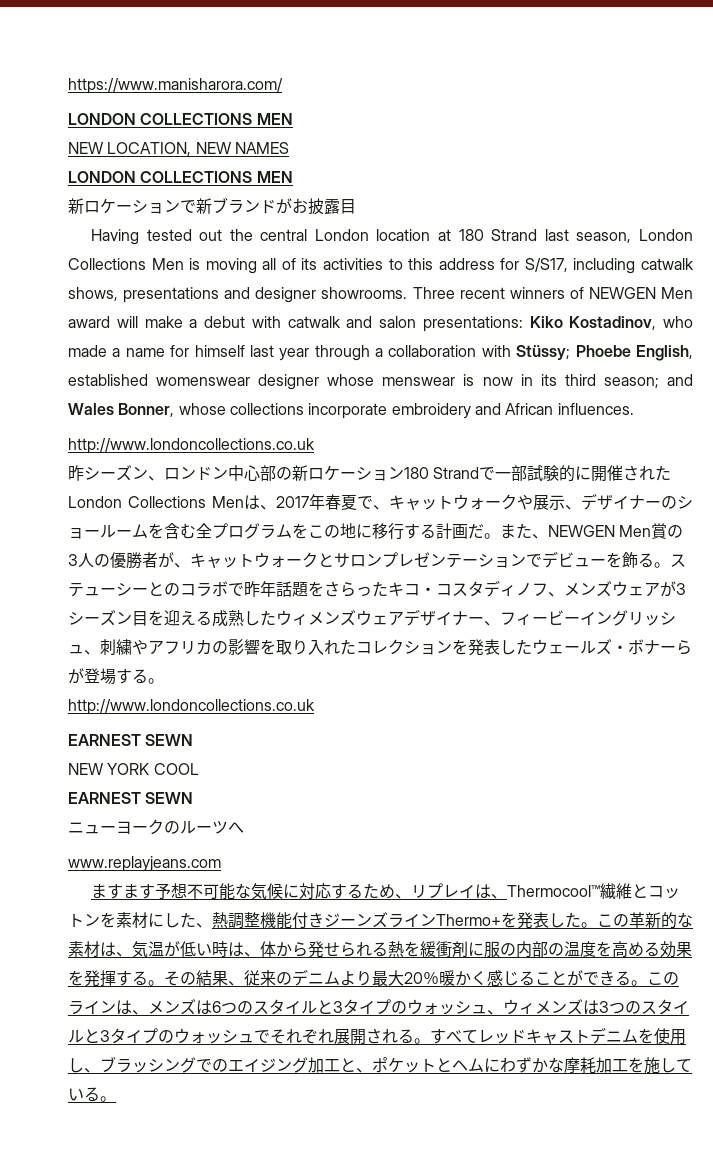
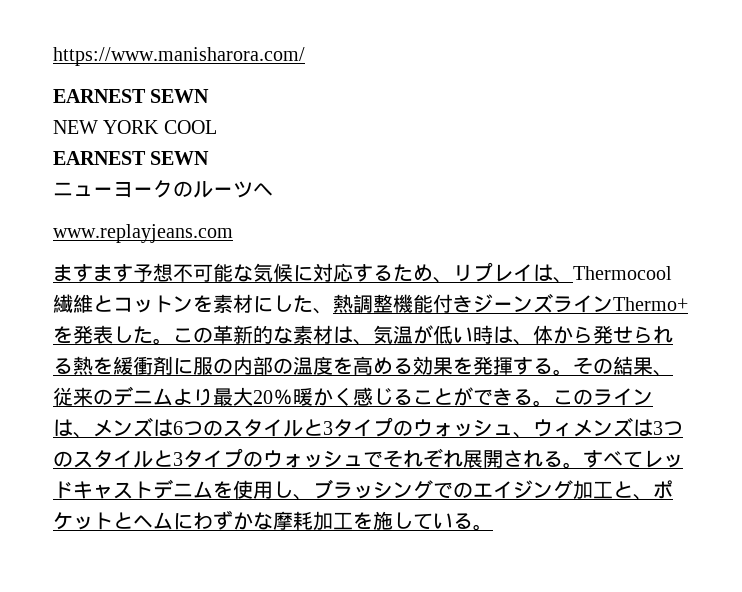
  https://www.manisharora.com/
- LONDON COLLECTIONS MEN
- NEW LOCATION, NEW NAMES
- LONDON COLLECTIONS MEN
- 新ロケーションで新ブランドがお披露目
- Having tested out the central London location at 180 Strand last season, London Collections Men is moving all of its activities to this address for S/S17, including catwalk shows, presentations and designer showrooms. Three recent winners of NEWGEN Men award will make a debut with catwalk and salon presentations: Kiko Kostadinov, who made a name for himself last year through a collaboration with Stüssy; Phoebe English, established womenswear designer whose menswear is now in its third season; and Wales Bonner, whose collections incorporate embroidery and African influences.
- http://www.londoncollections.co.uk
- 昨シーズン、ロンドン中心部の新ロケーション180 Strandで一部試験的に開催されたLondon Collections Menは、2017年春夏で、キャットウォークや展示、デザイナーのショールームを含む全プログラムをこの地に移行する計画だ。また、NEWGEN Men賞の3人の優勝者が、キャットウォークとサロンプレゼンテーションでデビューを飾る。ステューシーとのコラボで昨年話題をさらったキコ・コスタディノフ、メンズウェアが3シーズン目を迎える成熟したウィメンズウェアデザイナー、フィービーイングリッシュ、刺繍やアフリカの影響を取り入れたコレクションを発表したウェールズ・ボナーらが登場する。
- http://www.londoncollections.co.uk
- ますます予想不可能な気候に対応するため、リプレイは、Thermocool™繊維とコットンを素材にした、熱調整機能付きジーンズラインThermo+を発表した。
+ ますます予想不可能な気候に対応するため、リプレイは、Thermocool繊維とコットンを素材にした、熱調整機能付きジーンズラインThermo+を発表した。

